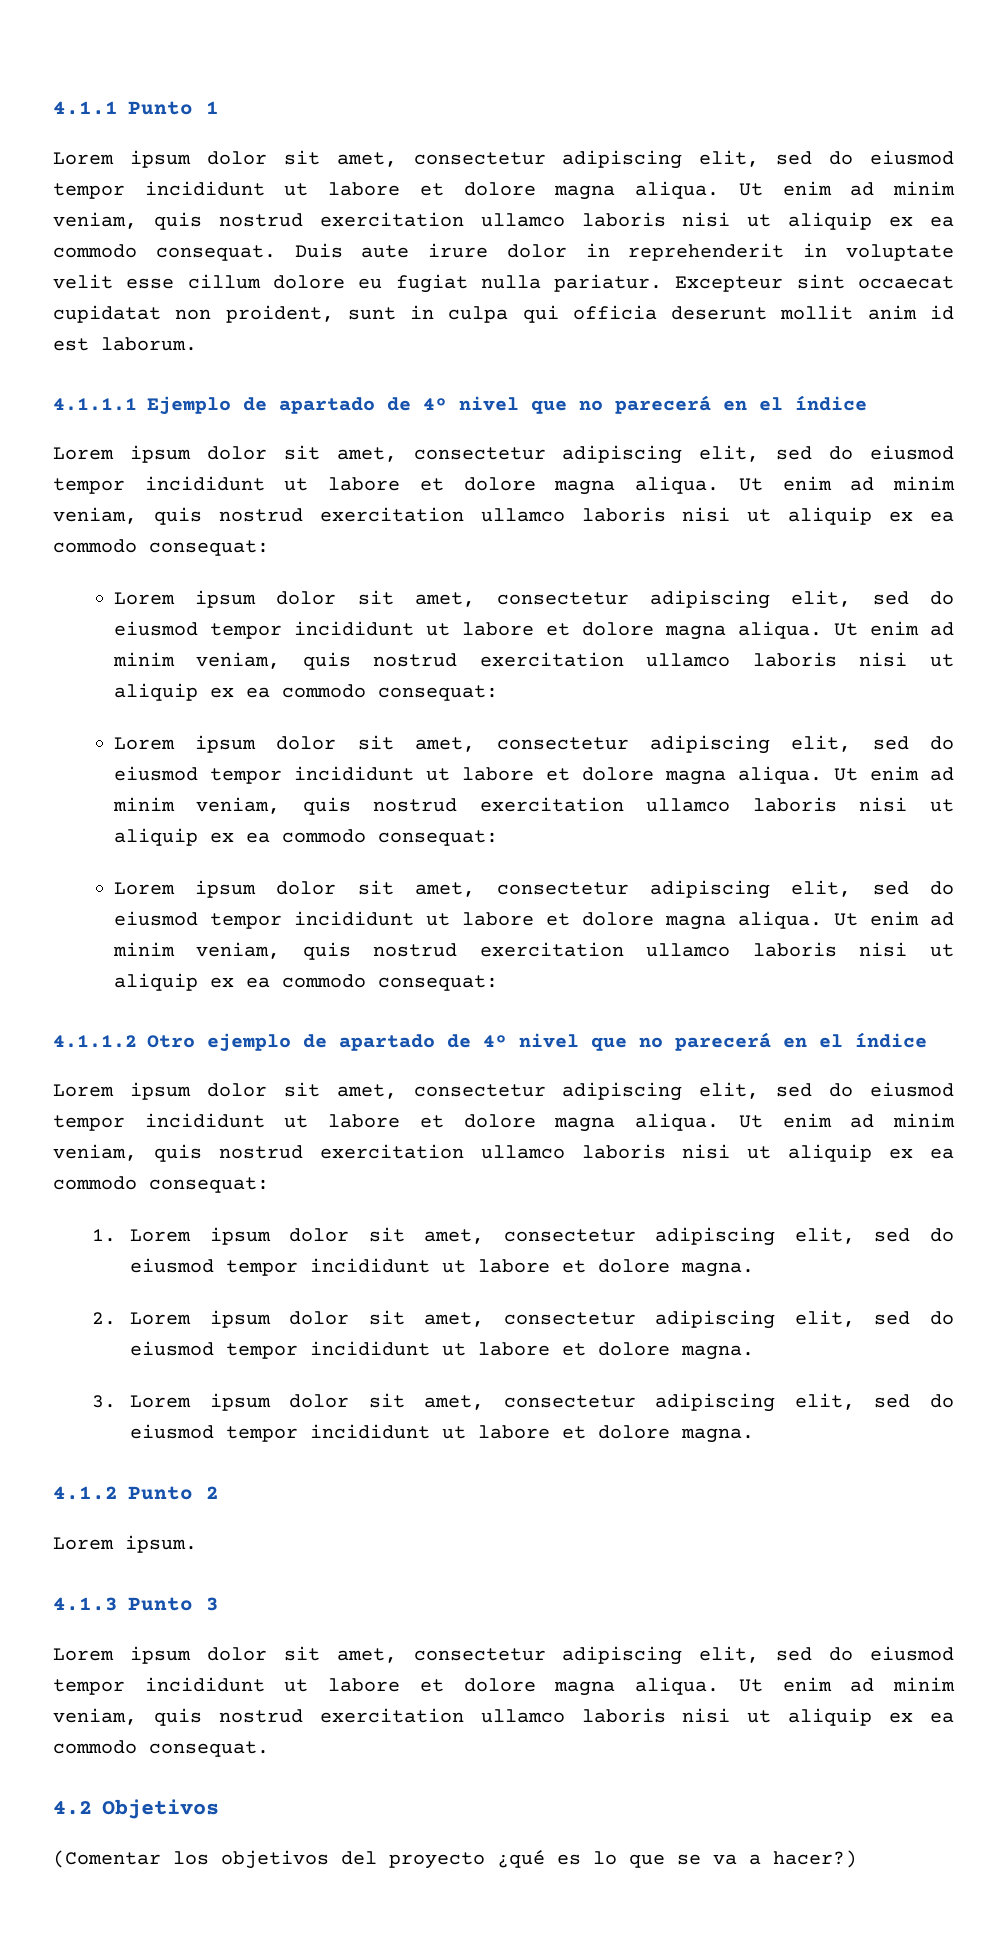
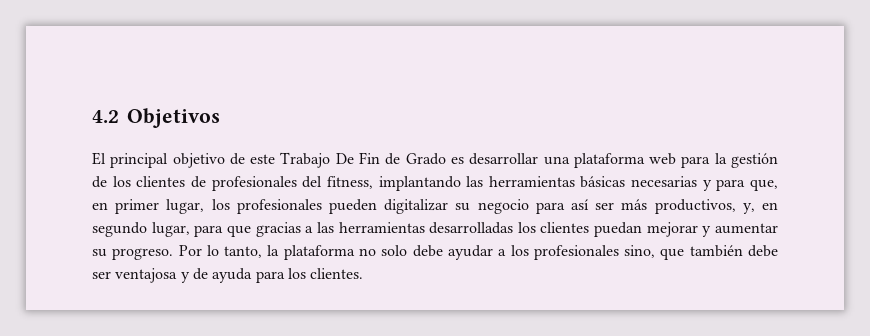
- 4.1.1 Punto 1
- Lorem ipsum dolor sit amet, consectetur adipiscing elit, sed do eiusmod tempor incididunt ut labore et dolore magna aliqua. Ut enim ad minim veniam, quis nostrud exercitation ullamco laboris nisi ut aliquip ex ea commodo consequat. Duis aute irure dolor in reprehenderit in voluptate velit esse cillum dolore eu fugiat nulla pariatur. Excepteur sint occaecat cupidatat non proident, sunt in culpa qui officia deserunt mollit anim id est laborum.
- 4.1.1.1 Ejemplo de apartado de 4º nivel que no parecerá en el índice
- Lorem ipsum dolor sit amet, consectetur adipiscing elit, sed do eiusmod tempor incididunt ut labore et dolore magna aliqua. Ut enim ad minim veniam, quis nostrud exercitation ullamco laboris nisi ut aliquip ex ea commodo consequat:
- Lorem ipsum dolor sit amet, consectetur adipiscing elit, sed do eiusmod tempor incididunt ut labore et dolore magna aliqua. Ut enim ad minim veniam, quis nostrud exercitation ullamco laboris nisi ut aliquip ex ea commodo consequat:
- Lorem ipsum dolor sit amet, consectetur adipiscing elit, sed do eiusmod tempor incididunt ut labore et dolore magna aliqua. Ut enim ad minim veniam, quis nostrud exercitation ullamco laboris nisi ut aliquip ex ea commodo consequat:
- Lorem ipsum dolor sit amet, consectetur adipiscing elit, sed do eiusmod tempor incididunt ut labore et dolore magna aliqua. Ut enim ad minim veniam, quis nostrud exercitation ullamco laboris nisi ut aliquip ex ea commodo consequat:
- 4.1.1.2 Otro ejemplo de apartado de 4º nivel que no parecerá en el índice
- Lorem ipsum dolor sit amet, consectetur adipiscing elit, sed do eiusmod tempor incididunt ut labore et dolore magna aliqua. Ut enim ad minim veniam, quis nostrud exercitation ullamco laboris nisi ut aliquip ex ea commodo consequat:
- 1. Lorem ipsum dolor sit amet, consectetur adipiscing elit, sed do eiusmod tempor incididunt ut labore et dolore magna.
- 2. Lorem ipsum dolor sit amet, consectetur adipiscing elit, sed do eiusmod tempor incididunt ut labore et dolore magna.
- 3. Lorem ipsum dolor sit amet, consectetur adipiscing elit, sed do eiusmod tempor incididunt ut labore et dolore magna.
- 4.1.2 Punto 2
- Lorem ipsum.
- 4.1.3 Punto 3
- Lorem ipsum dolor sit amet, consectetur adipiscing elit, sed do eiusmod tempor incididunt ut labore et dolore magna aliqua. Ut enim ad minim veniam, quis nostrud exercitation ullamco laboris nisi ut aliquip ex ea commodo consequat.
  4.2 Objetivos
- (Comentar los objetivos del proyecto ¿qué es lo que se va a hacer?)
+ El principal objetivo de este Trabajo De Fin de Grado es desarrollar una plataforma web para la gestión de los clientes de profesionales del fitness, implantando las herramientas básicas necesarias y para que, en primer lugar, los profesionales pueden digitalizar su negocio para así ser más productivos, y, en segundo lugar, para que gracias a las herramientas desarrolladas los clientes puedan mejorar y aumentar su progreso. Por lo tanto, la plataforma no solo debe ayudar a los profesionales sino, que también debe ser ventajosa y de ayuda para los clientes.

